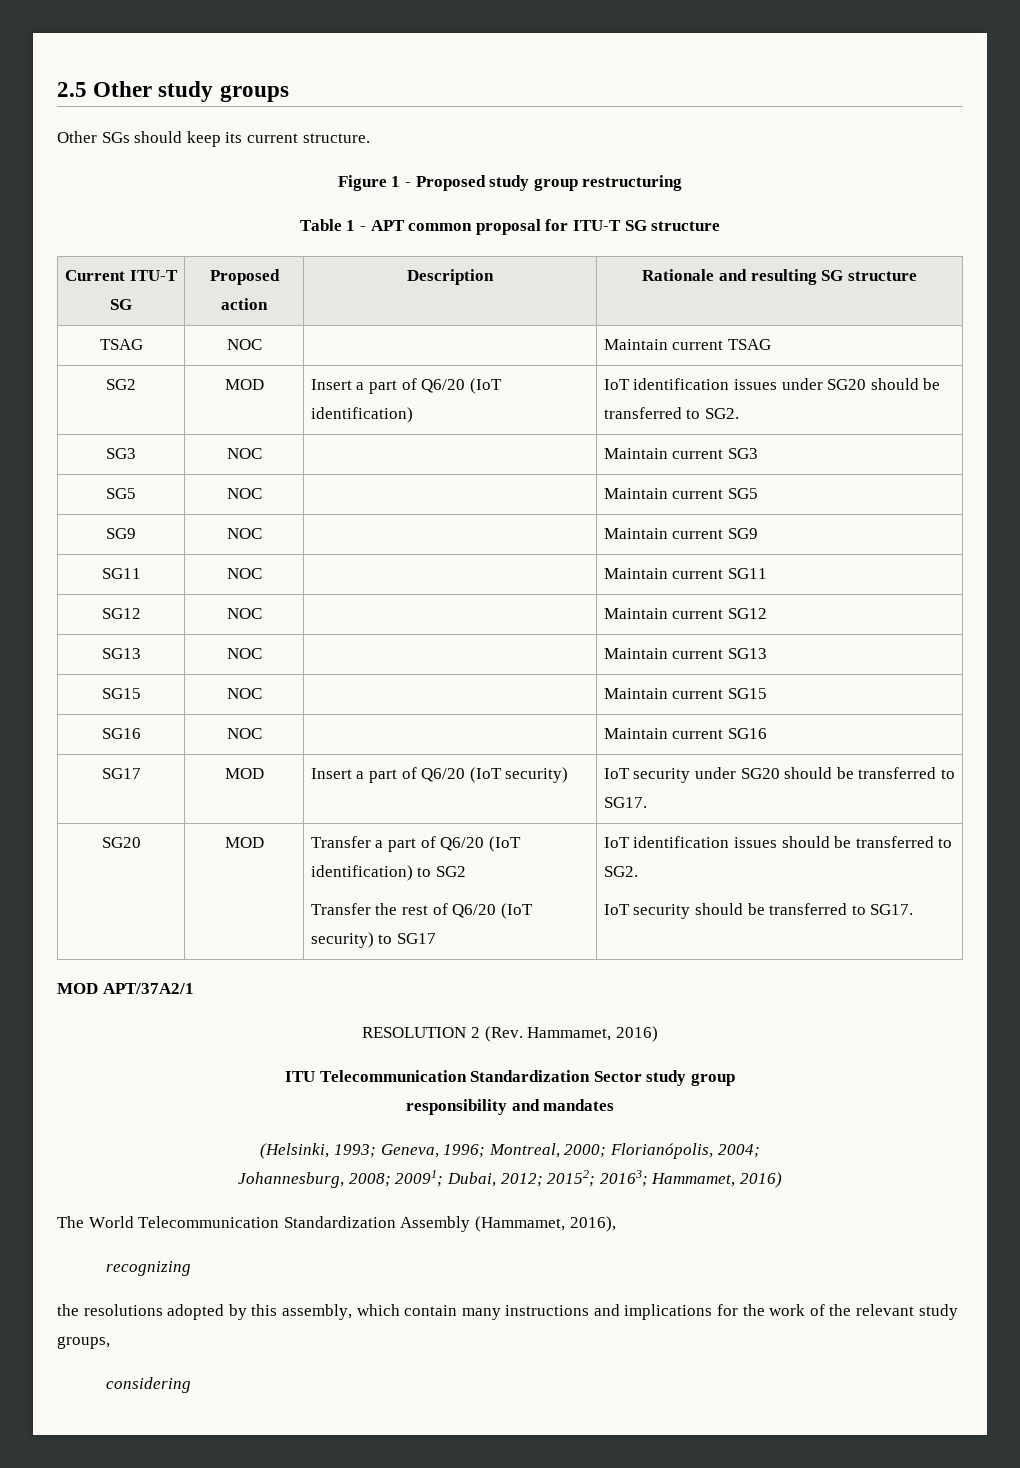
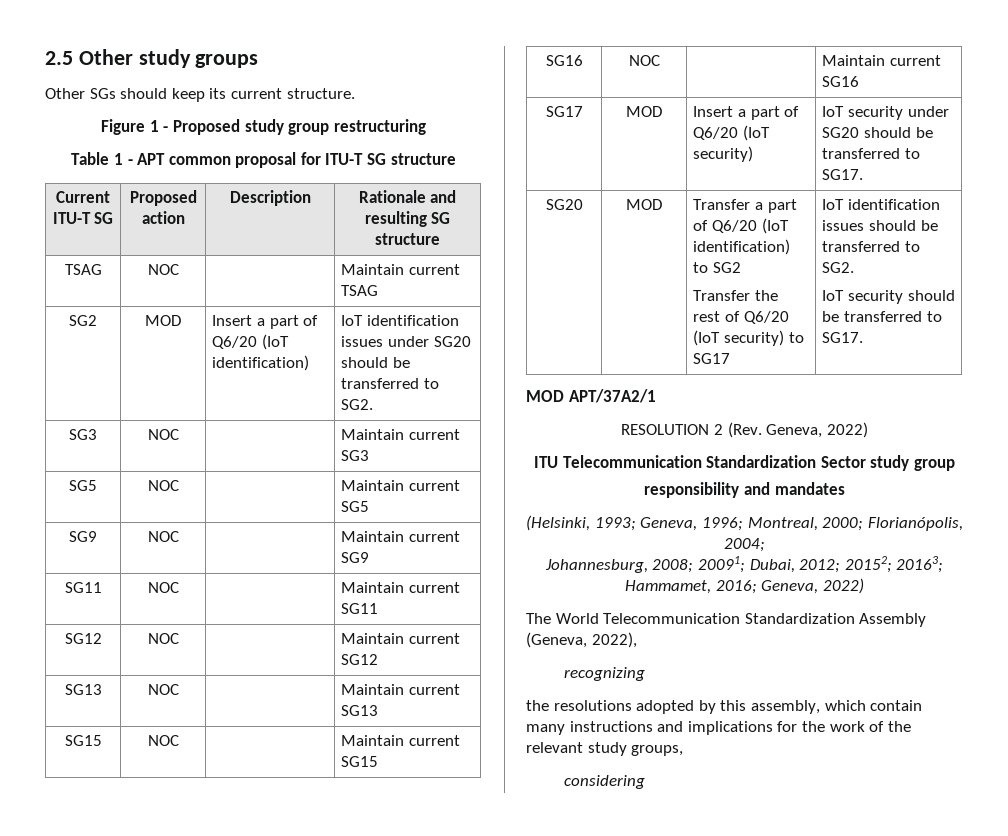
- RESOLUTION 2 (Rev. Hammamet, 2016)
+ RESOLUTION 2 (Rev. Geneva, 2022)
- Johannesburg, 2008; 20091; Dubai, 2012; 20152; 20163; Hammamet, 2016)
+ Johannesburg, 2008; 20091; Dubai, 2012; 20152; 20163; Hammamet, 2016; Geneva, 2022)
- The World Telecommunication Standardization Assembly (Hammamet, 2016),
+ The World Telecommunication Standardization Assembly (Geneva, 2022),

